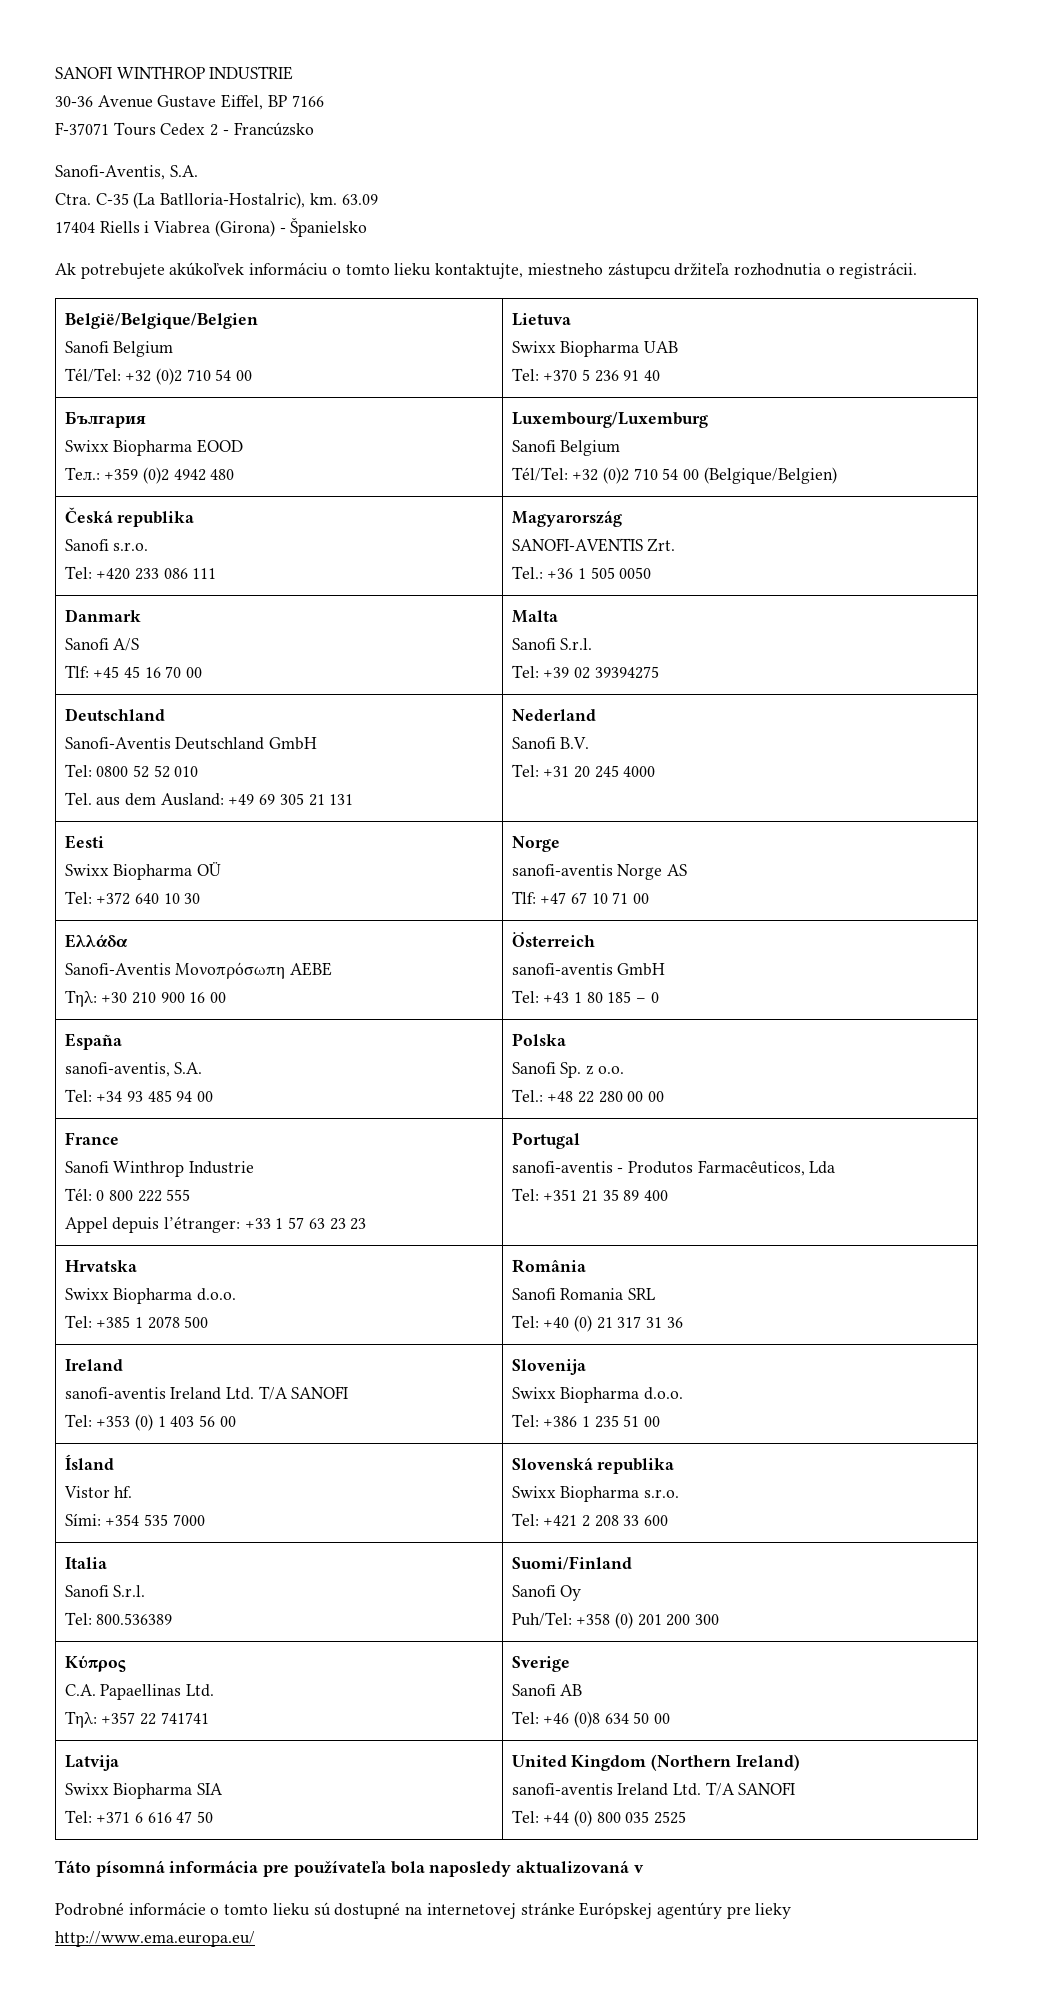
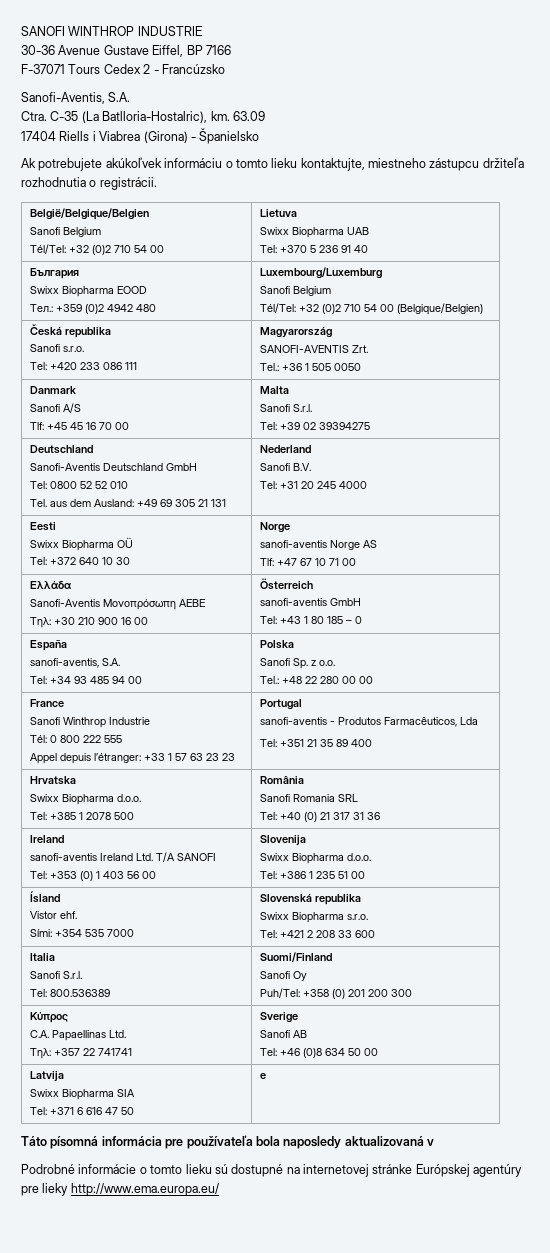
  Ísland
- Vistor hf.
+ Vistor ehf.
  Latvija
  Swixx Biopharma SIA
- Tel: +371 6 616 47 50 | United Kingdom (Northern Ireland)
- sanofi-aventis Ireland Ltd. T/A SANOFI
- Tel: +44 (0) 800 035 2525
+ Tel: +371 6 616 47 50 | e

